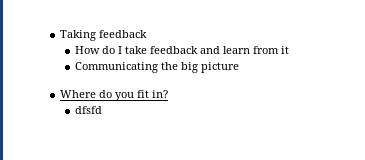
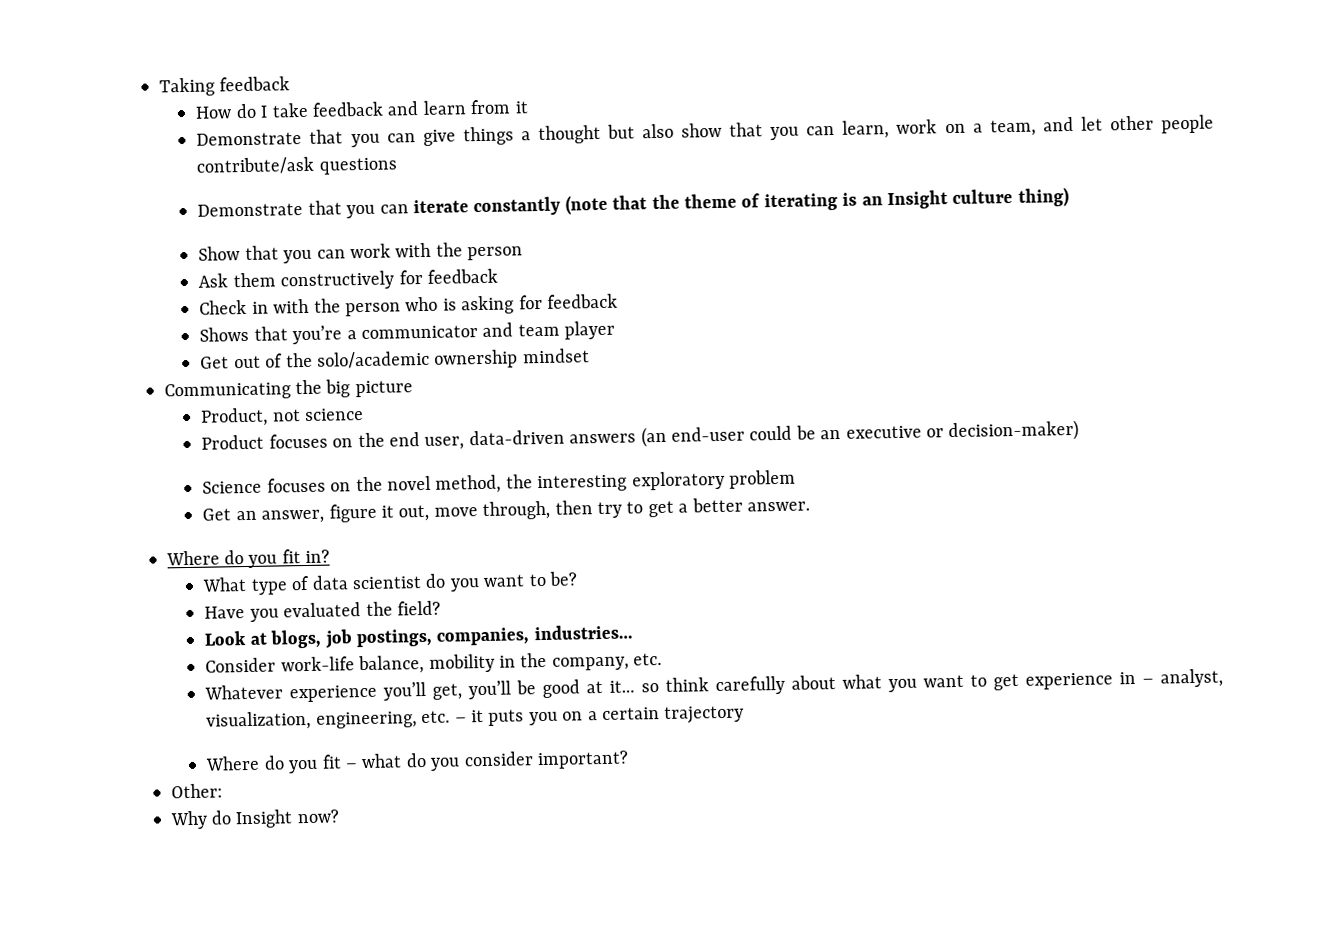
+ Demonstrate that you can give things a thought but also show that you can learn, work on a team, and let other people contribute/ask questions
+ Demonstrate that you can iterate constantly (note that the theme of iterating is an Insight culture thing)
+ Show that you can work with the person
+ Ask them constructively for feedback
+ Check in with the person who is asking for feedback
+ Shows that you’re a communicator and team player
+ Get out of the solo/academic ownership mindset
  Communicating the big picture
+ Product, not science
+ Product focuses on the end user, data-driven answers (an end-user could be an executive or decision-maker)
+ Science focuses on the novel method, the interesting exploratory problem
+ Get an answer, figure it out, move through, then try to get a better answer.
- dfsfd
+ What type of data scientist do you want to be?
+ Have you evaluated the field?
+ Look at blogs, job postings, companies, industries…
+ Consider work-life balance, mobility in the company, etc.
+ Whatever experience you’ll get, you’ll be good at it… so think carefully about what you want to get experience in – analyst, visualization, engineering, etc. – it puts you on a certain trajectory
+ Where do you fit – what do you consider important?
+ Other:
+ Why do Insight now?

